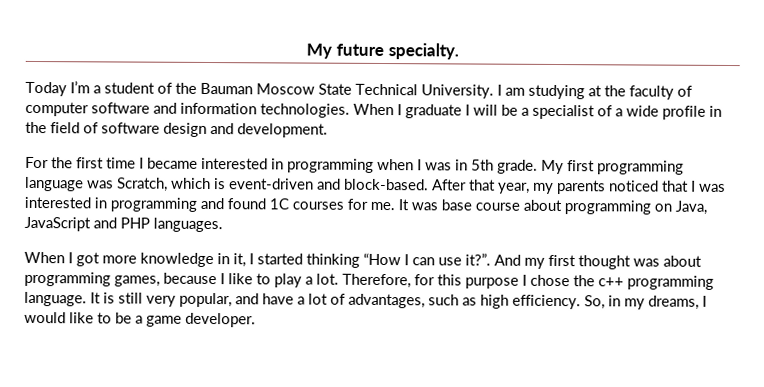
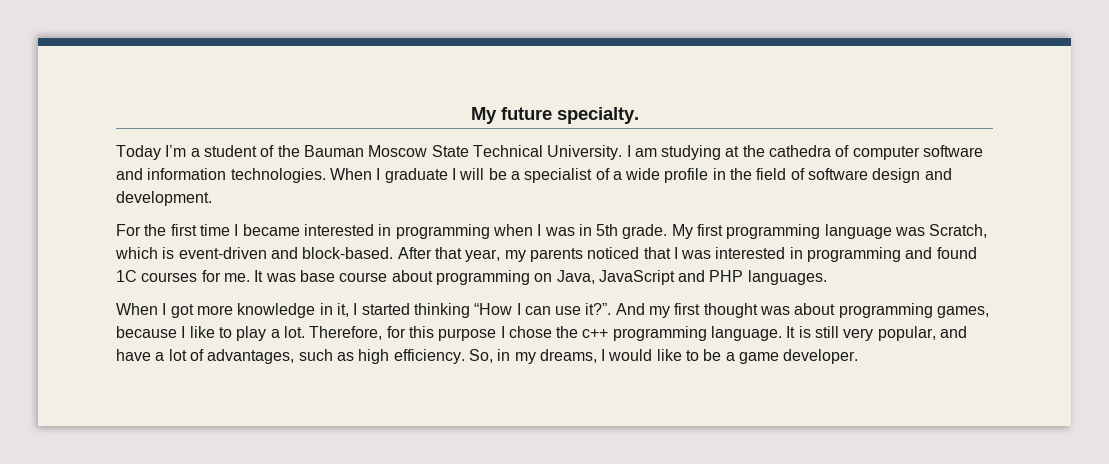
- I am studying at the faculty of computer software and information technologies.
+ I am studying at the cathedra of computer software and information technologies.

